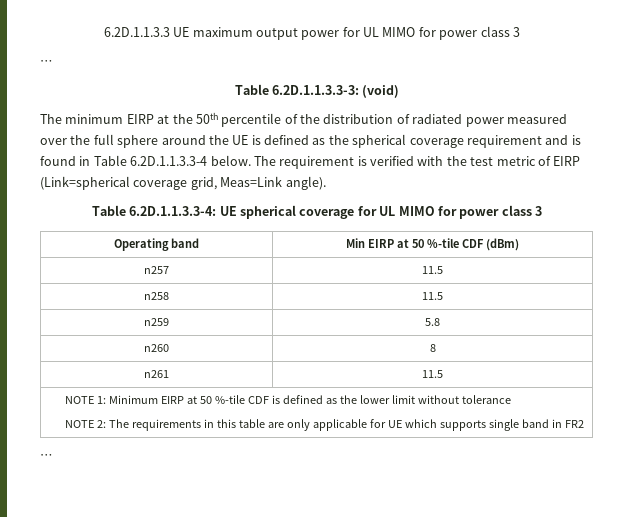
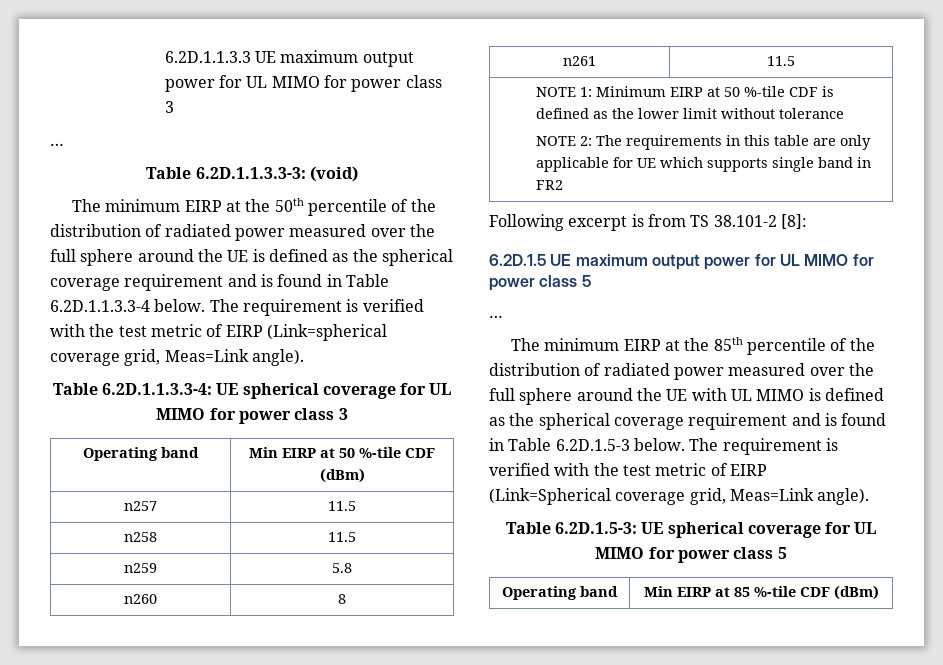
  NOTE 1: Minimum EIRP at 50 %-tile CDF is defined as the lower limit without tolerance
  NOTE 2: The requirements in this table are only applicable for UE which supports single band in FR2
+ Following excerpt is from TS 38.101-2 [8]:
+ 6.2D.1.5 UE maximum output power for UL MIMO for power class 5
  …
+ The minimum EIRP at the 85th percentile of the distribution of radiated power measured over the full sphere around the UE with UL MIMO is defined as the spherical coverage requirement and is found in Table 6.2D.1.5-3 below. The requirement is verified with the test metric of EIRP (Link=Spherical coverage grid, Meas=Link angle).
+ Table 6.2D.1.5-3: UE spherical coverage for UL MIMO for power class 5
+ Operating band | Min EIRP at 85 %-tile CDF (dBm)

